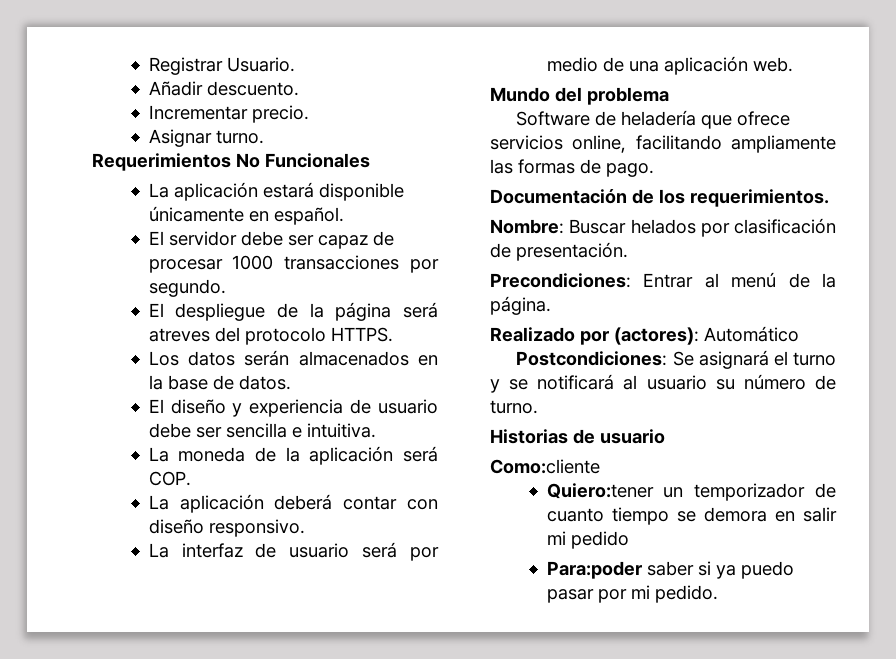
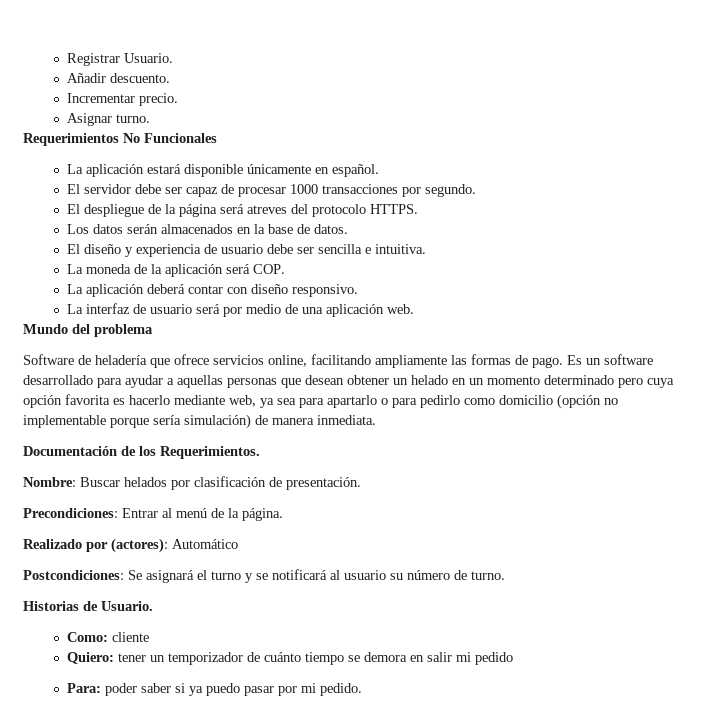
+ Es un software desarrollado para ayudar a aquellas personas que desean obtener un helado en un momento determinado pero cuya opción favorita es hacerlo mediante web, ya sea para apartarlo o para pedirlo como domicilio (opción no implementable porque sería simulación) de manera inmediata.
- Documentación de los requerimientos.
+ Documentación de los Requerimientos.
- Historias de usuario
- Como:cliente
- Quiero:tener un temporizador de cuanto tiempo se demora en salir mi pedido
+ Historias de Usuario.
+ Como: cliente
+ Quiero: tener un temporizador de cuánto tiempo se demora en salir mi pedido
- Para:poder saber si ya puedo pasar por mi pedido.
+ Para: poder saber si ya puedo pasar por mi pedido.

